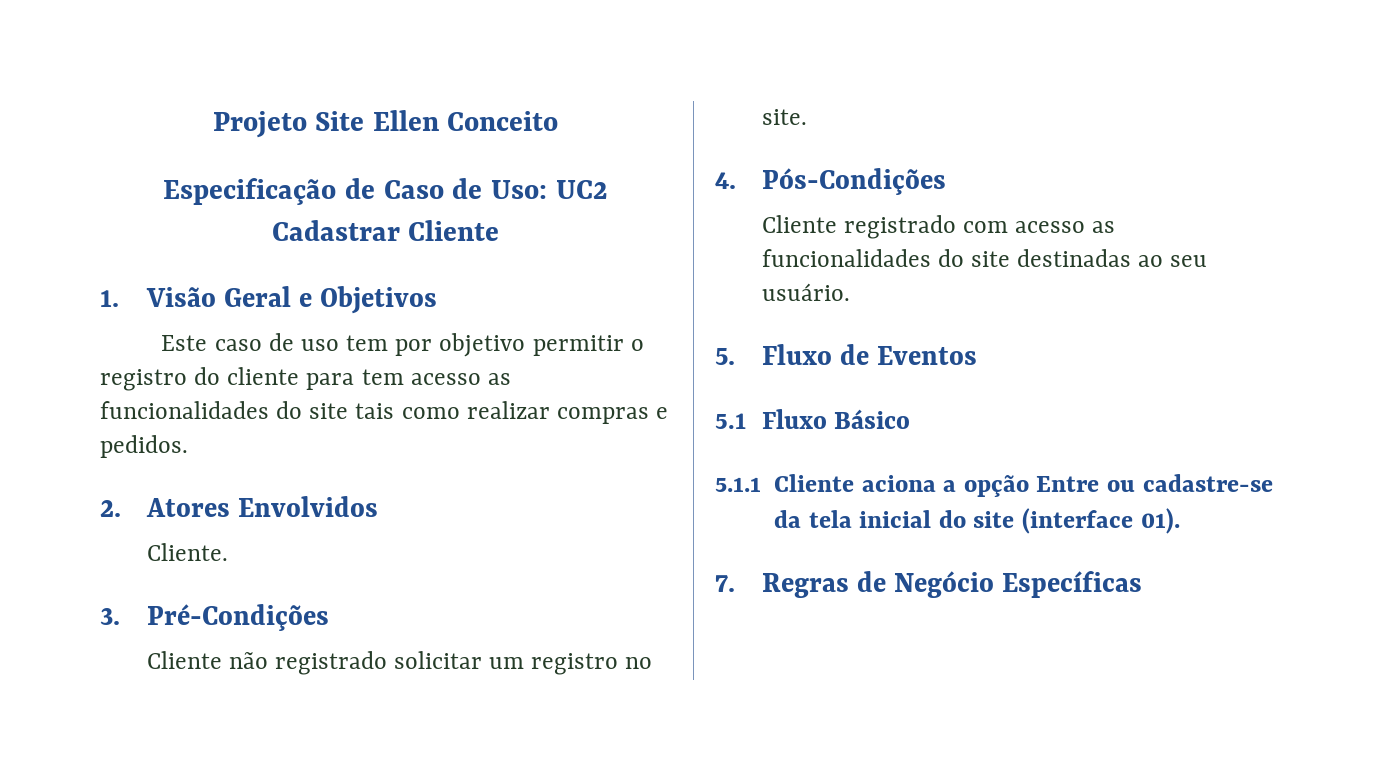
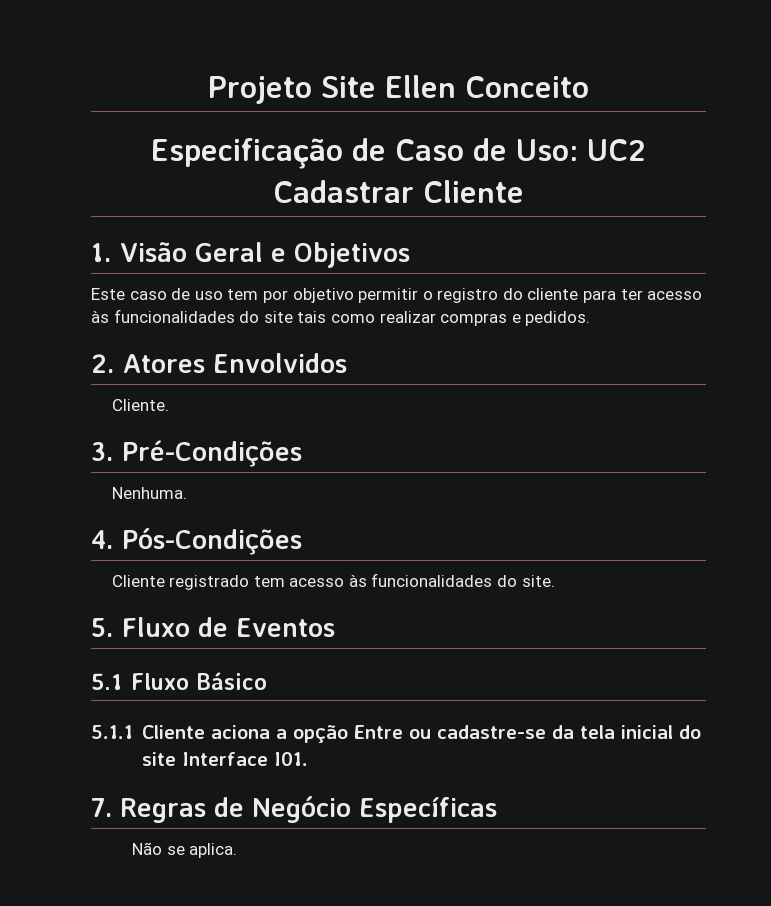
- Este caso de uso tem por objetivo permitir o registro do cliente para tem acesso as funcionalidades do site tais como realizar compras e pedidos.
+ Este caso de uso tem por objetivo permitir o registro do cliente para ter acesso às funcionalidades do site tais como realizar compras e pedidos.
- Cliente não registrado solicitar um registro no site.
+ Nenhuma.
  4. Pós-Condições
- Cliente registrado com acesso as funcionalidades do site destinadas ao seu usuário.
+ Cliente registrado tem acesso às funcionalidades do site.
- 5.1.1 Cliente aciona a opção Entre ou cadastre-se da tela inicial do site (interface 01).
+ 5.1.1 Cliente aciona a opção Entre ou cadastre-se da tela inicial do site Interface I01.
+ Não se aplica.

